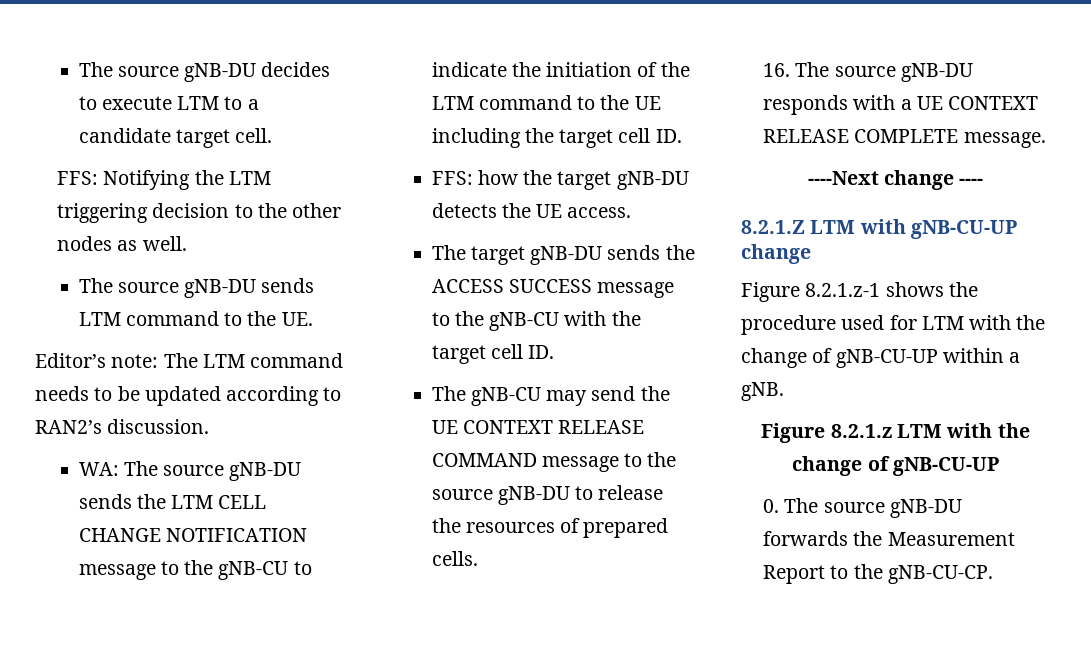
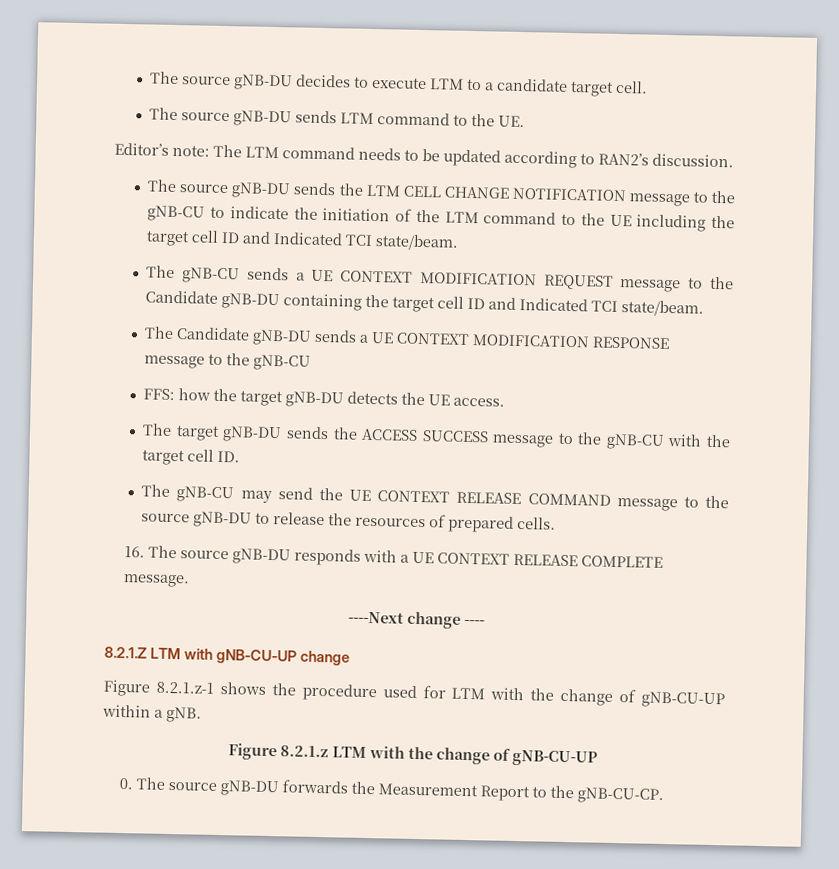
- FFS: Notifying the LTM triggering decision to the other nodes as well.
- WA: The source gNB-DU sends the LTM CELL CHANGE NOTIFICATION message to the gNB-CU to indicate the initiation of the LTM command to the UE including the target cell ID.
+ The source gNB-DU sends the LTM CELL CHANGE NOTIFICATION message to the gNB-CU to indicate the initiation of the LTM command to the UE including the target cell ID and Indicated TCI state/beam.
+ The gNB-CU sends a UE CONTEXT MODIFICATION REQUEST message to the Candidate gNB-DU containing the target cell ID and Indicated TCI state/beam.
+ The Candidate gNB-DU sends a UE CONTEXT MODIFICATION RESPONSE message to the gNB-CU

